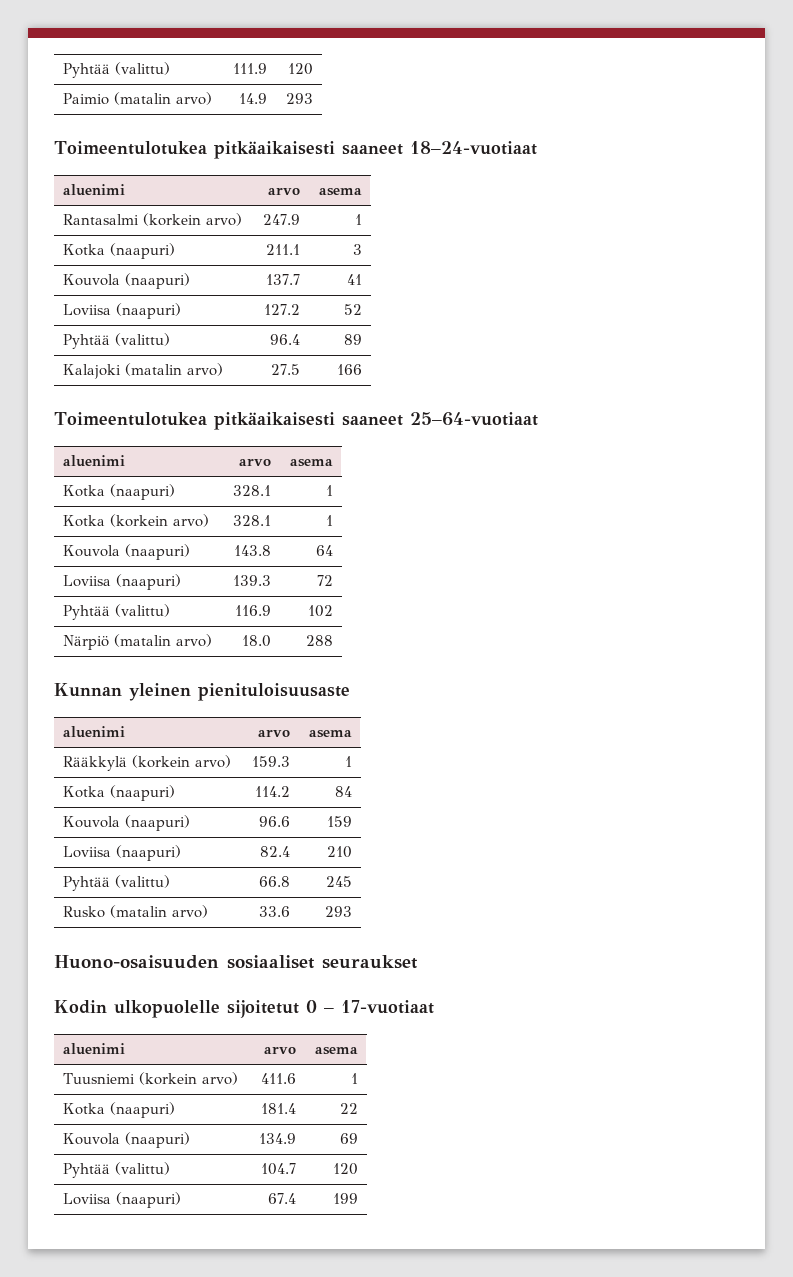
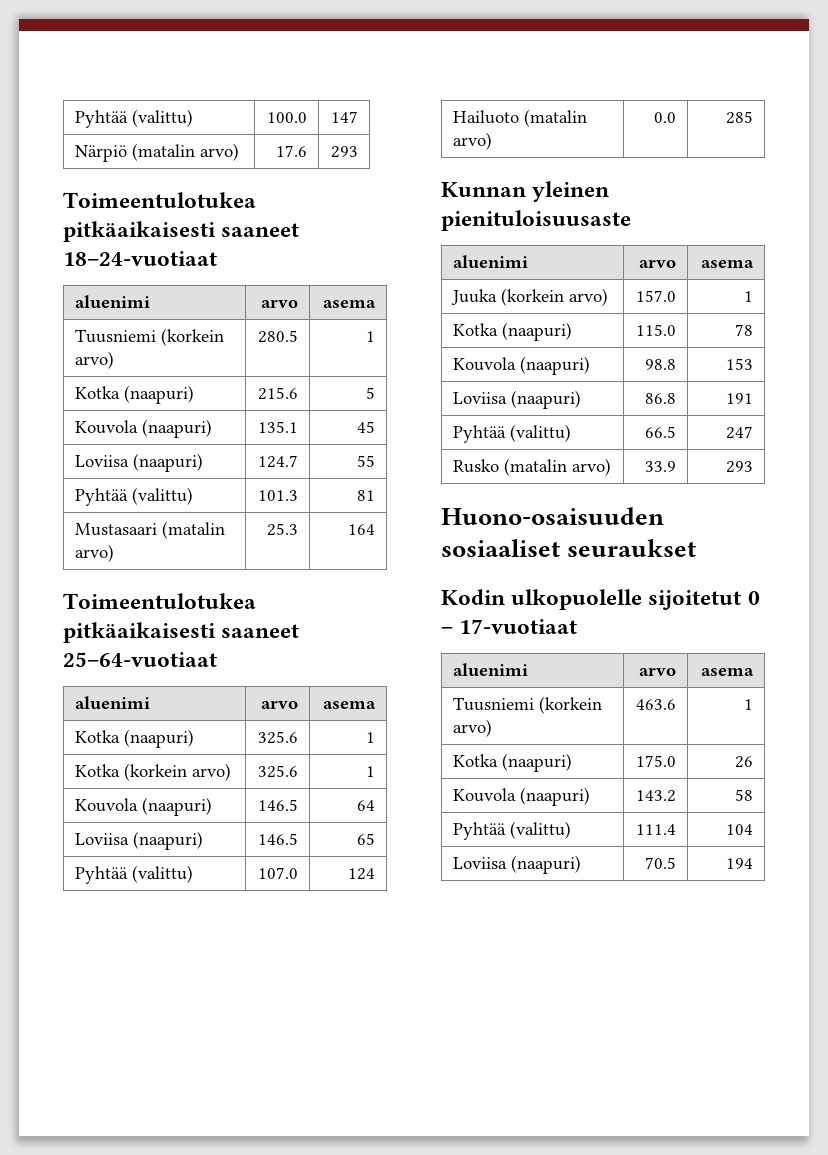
- Pyhtää (valittu) | 111.9 | 120
- Paimio (matalin arvo) | 14.9 | 293
+ Pyhtää (valittu) | 100.0 | 147
+ Närpiö (matalin arvo) | 17.6 | 293
- Rantasalmi (korkein arvo) | 247.9 | 1
- Kotka (naapuri) | 211.1 | 3
- Kouvola (naapuri) | 137.7 | 41
- Loviisa (naapuri) | 127.2 | 52
- Pyhtää (valittu) | 96.4 | 89
- Kalajoki (matalin arvo) | 27.5 | 166
+ Tuusniemi (korkein arvo) | 280.5 | 1
+ Kotka (naapuri) | 215.6 | 5
+ Kouvola (naapuri) | 135.1 | 45
+ Loviisa (naapuri) | 124.7 | 55
+ Pyhtää (valittu) | 101.3 | 81
+ Mustasaari (matalin arvo) | 25.3 | 164
- Kotka (naapuri) | 328.1 | 1
+ Kotka (naapuri) | 325.6 | 1
- Kotka (korkein arvo) | 328.1 | 1
+ Kotka (korkein arvo) | 325.6 | 1
- Kouvola (naapuri) | 143.8 | 64
+ Kouvola (naapuri) | 146.5 | 64
- Loviisa (naapuri) | 139.3 | 72
- Pyhtää (valittu) | 116.9 | 102
- Närpiö (matalin arvo) | 18.0 | 288
+ Loviisa (naapuri) | 146.5 | 65
+ Pyhtää (valittu) | 107.0 | 124
+ Hailuoto (matalin arvo) | 0.0 | 285
- Rääkkylä (korkein arvo) | 159.3 | 1
- Kotka (naapuri) | 114.2 | 84
- Kouvola (naapuri) | 96.6 | 159
- Loviisa (naapuri) | 82.4 | 210
- Pyhtää (valittu) | 66.8 | 245
+ Juuka (korkein arvo) | 157.0 | 1
+ Kotka (naapuri) | 115.0 | 78
+ Kouvola (naapuri) | 98.8 | 153
+ Loviisa (naapuri) | 86.8 | 191
+ Pyhtää (valittu) | 66.5 | 247
- Rusko (matalin arvo) | 33.6 | 293
+ Rusko (matalin arvo) | 33.9 | 293
- Tuusniemi (korkein arvo) | 411.6 | 1
- Kotka (naapuri) | 181.4 | 22
- Kouvola (naapuri) | 134.9 | 69
- Pyhtää (valittu) | 104.7 | 120
- Loviisa (naapuri) | 67.4 | 199
+ Tuusniemi (korkein arvo) | 463.6 | 1
+ Kotka (naapuri) | 175.0 | 26
+ Kouvola (naapuri) | 143.2 | 58
+ Pyhtää (valittu) | 111.4 | 104
+ Loviisa (naapuri) | 70.5 | 194

